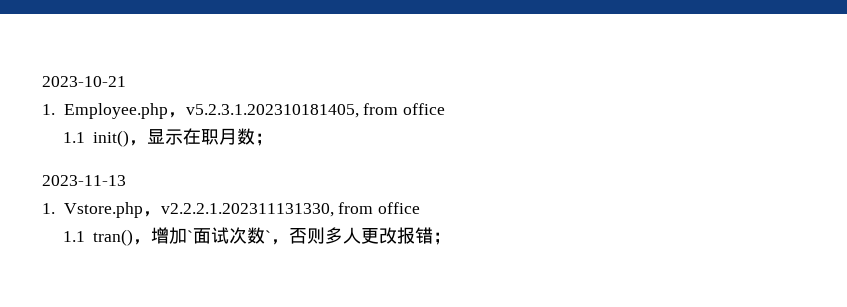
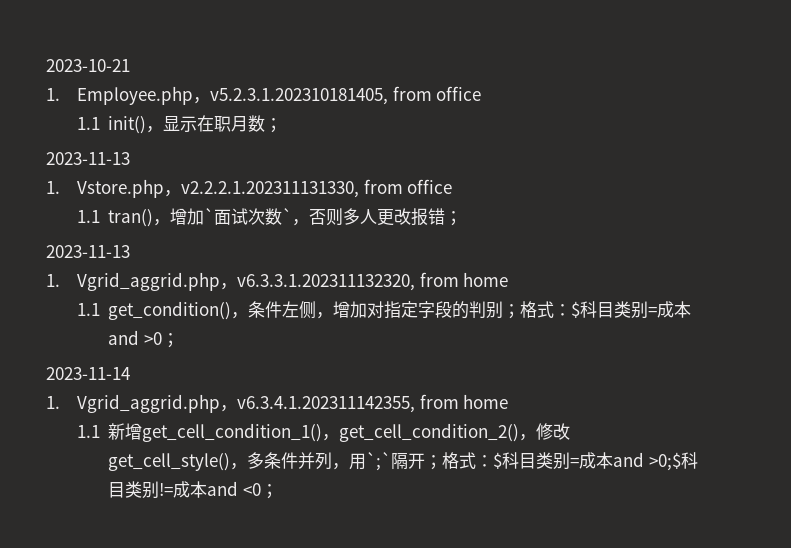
  1.1 tran()，增加`面试次数`，否则多人更改报错；
+ 2023-11-13
+ 1. Vgrid_aggrid.php，v6.3.3.1.202311132320, from home
+ 1.1 get_condition()，条件左侧，增加对指定字段的判别；格式：$科目类别=成本and >0；
+ 2023-11-14
+ 1. Vgrid_aggrid.php，v6.3.4.1.202311142355, from home
+ 1.1新增get_cell_condition_1()，get_cell_condition_2()，修改get_cell_style()，多条件并列，用`;`隔开；格式：$科目类别=成本and >0;$科目类别!=成本and <0；

